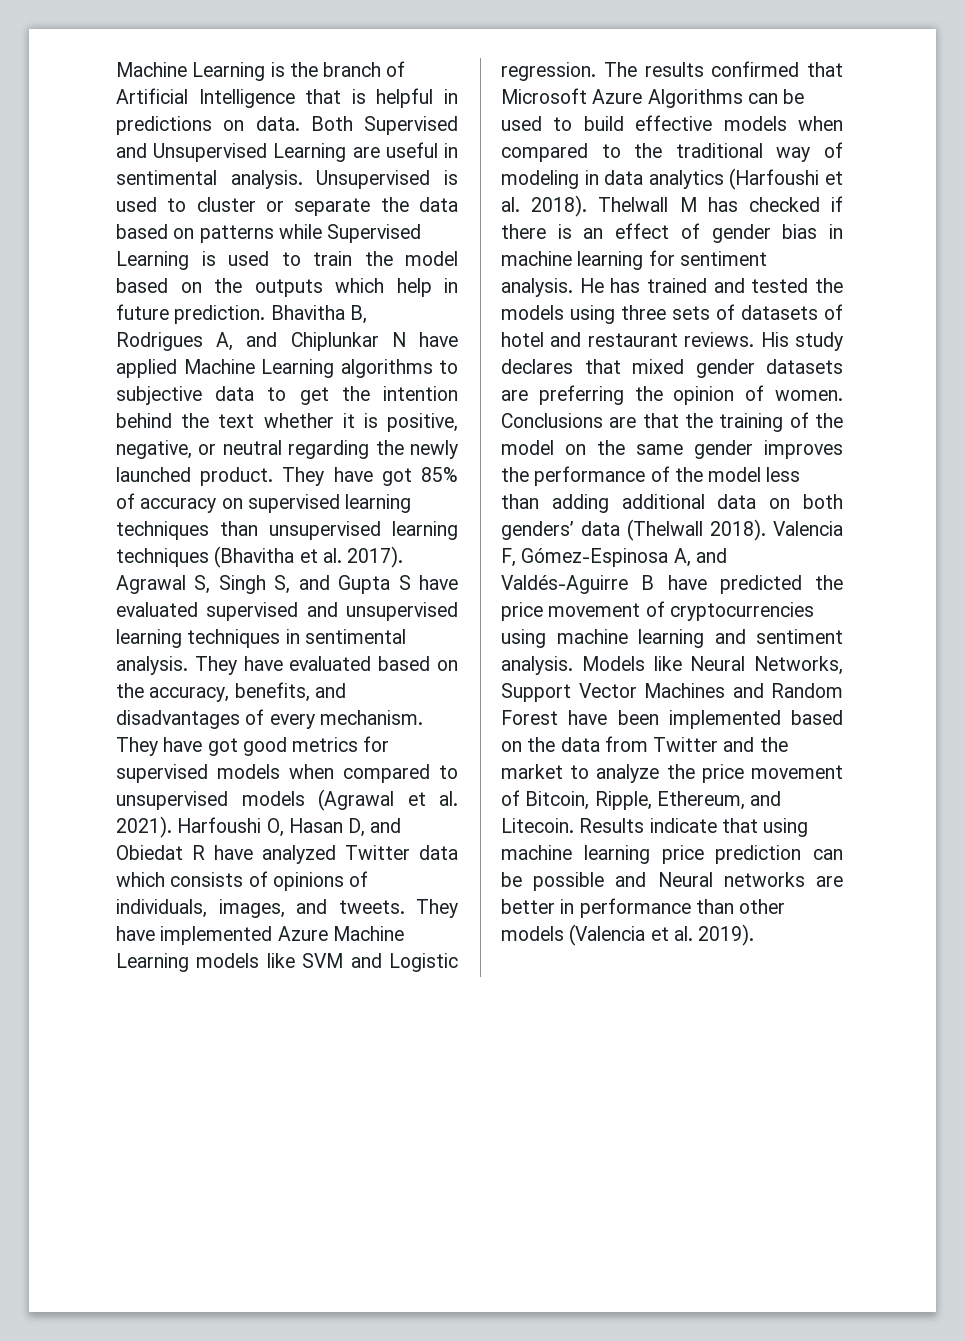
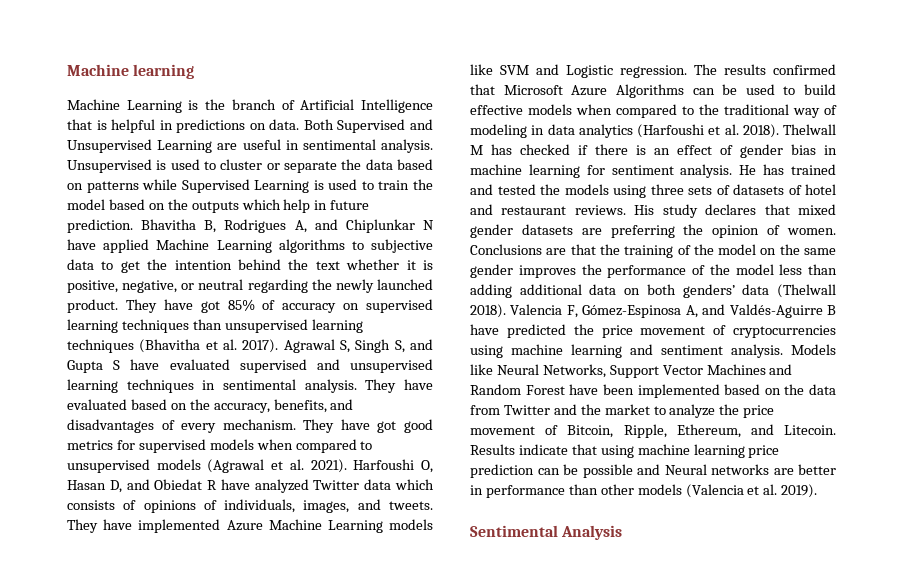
+ Machine learning
+ Sentimental Analysis

